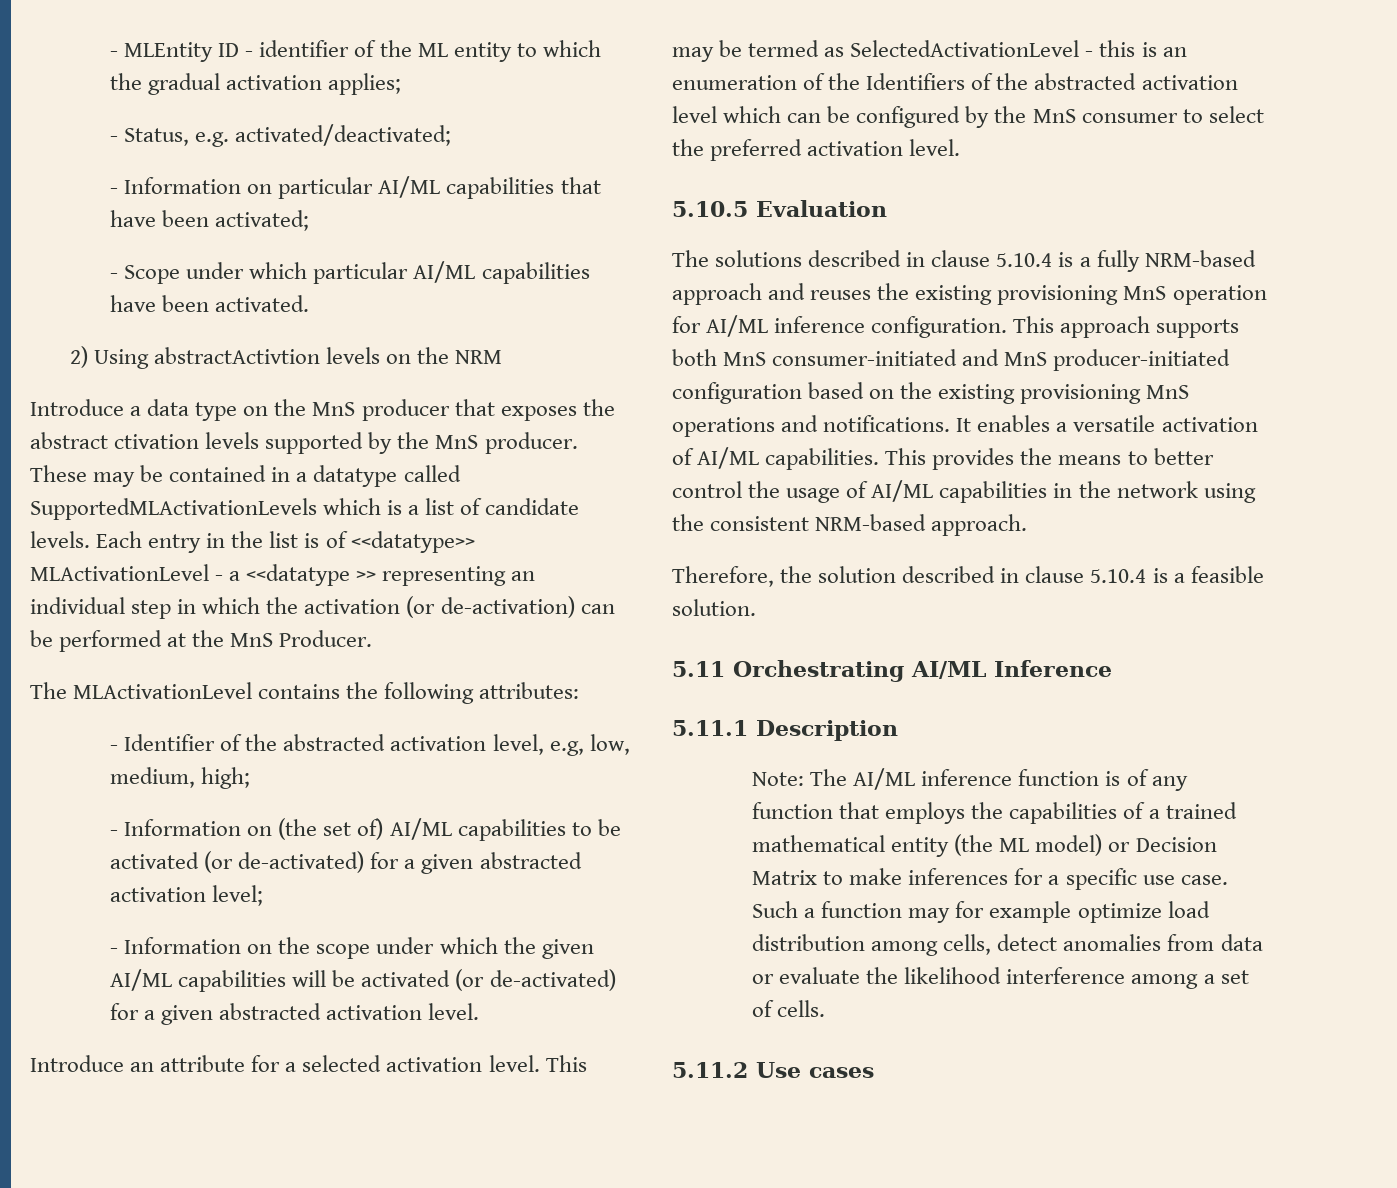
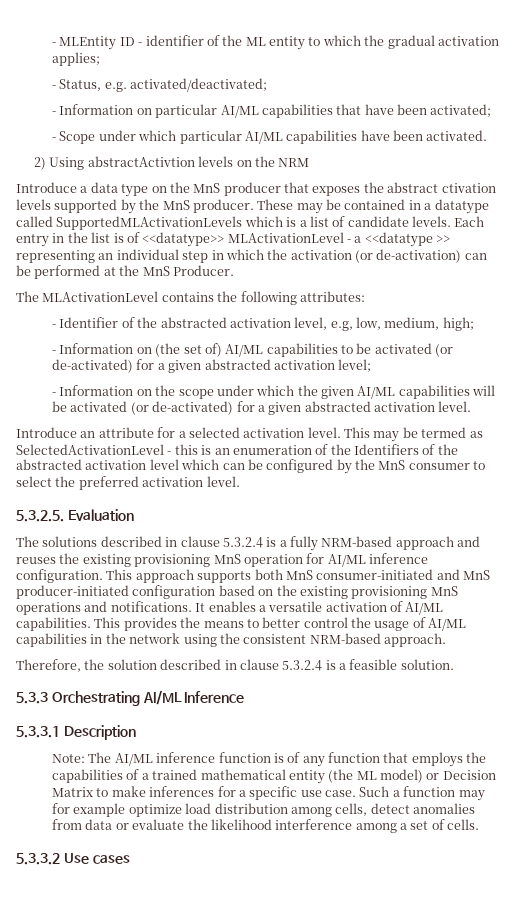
- 5.10.5 Evaluation
+ 5.3.2.5. Evaluation
- The solutions described in clause 5.10.4 is a fully NRM-based approach and reuses the existing provisioning MnS operation for AI/ML inference configuration.
+ The solutions described in clause 5.3.2.4 is a fully NRM-based approach and reuses the existing provisioning MnS operation for AI/ML inference configuration.
- Therefore, the solution described in clause 5.10.4 is a feasible solution.
+ Therefore, the solution described in clause 5.3.2.4 is a feasible solution.
- 5.11 Orchestrating AI/ML Inference
+ 5.3.3 Orchestrating AI/ML Inference
- 5.11.1 Description
+ 5.3.3.1 Description
- 5.11.2 Use cases
+ 5.3.3.2 Use cases

